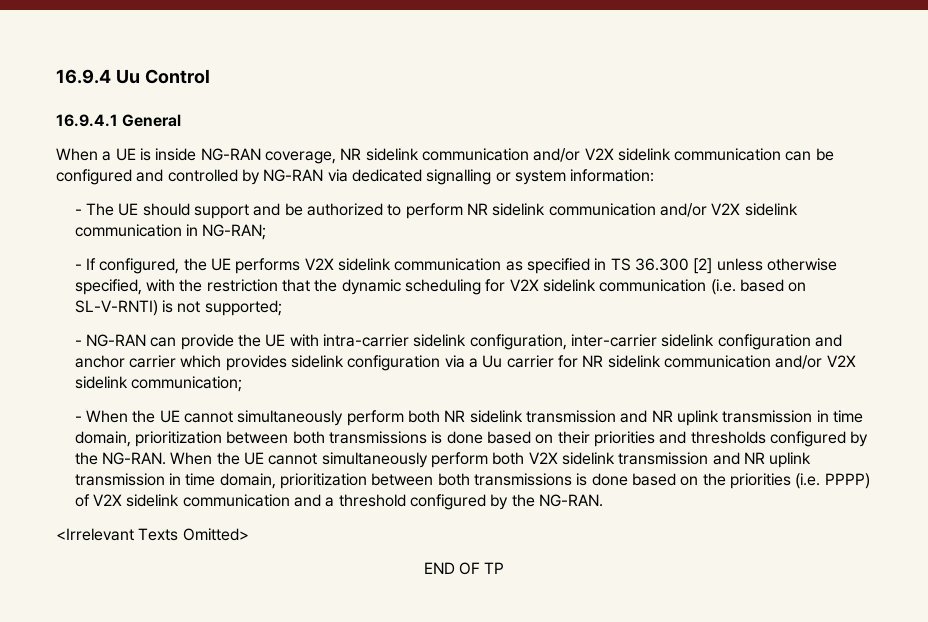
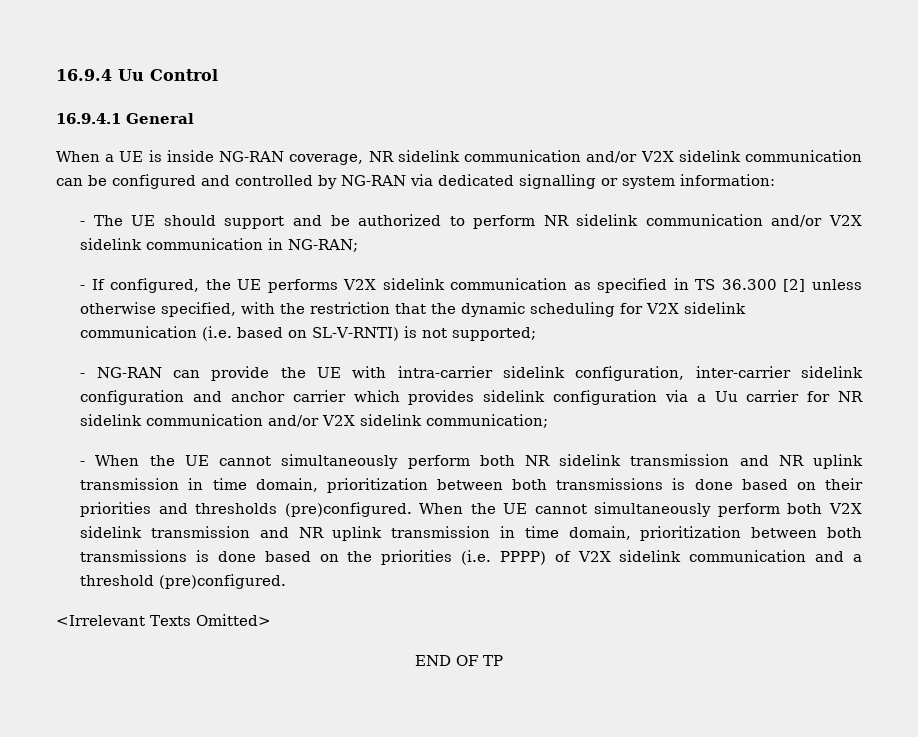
- - When the UE cannot simultaneously perform both NR sidelink transmission and NR uplink transmission in time domain, prioritization between both transmissions is done based on their priorities and thresholds configured by the NG-RAN.
+ - When the UE cannot simultaneously perform both NR sidelink transmission and NR uplink transmission in time domain, prioritization between both transmissions is done based on their priorities and thresholds (pre)configured.
- When the UE cannot simultaneously perform both V2X sidelink transmission and NR uplink transmission in time domain, prioritization between both transmissions is done based on the priorities (i.e. PPPP) of V2X sidelink communication and a threshold configured by the NG-RAN.
+ When the UE cannot simultaneously perform both V2X sidelink transmission and NR uplink transmission in time domain, prioritization between both transmissions is done based on the priorities (i.e. PPPP) of V2X sidelink communication and a threshold (pre)configured.

